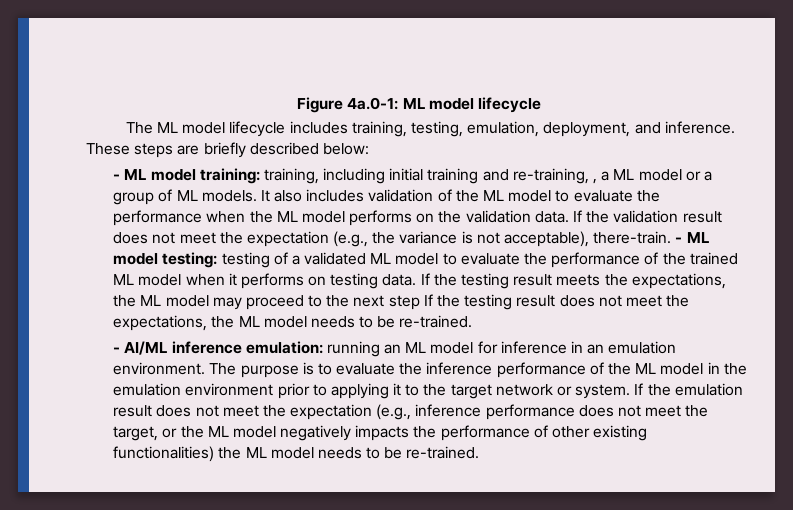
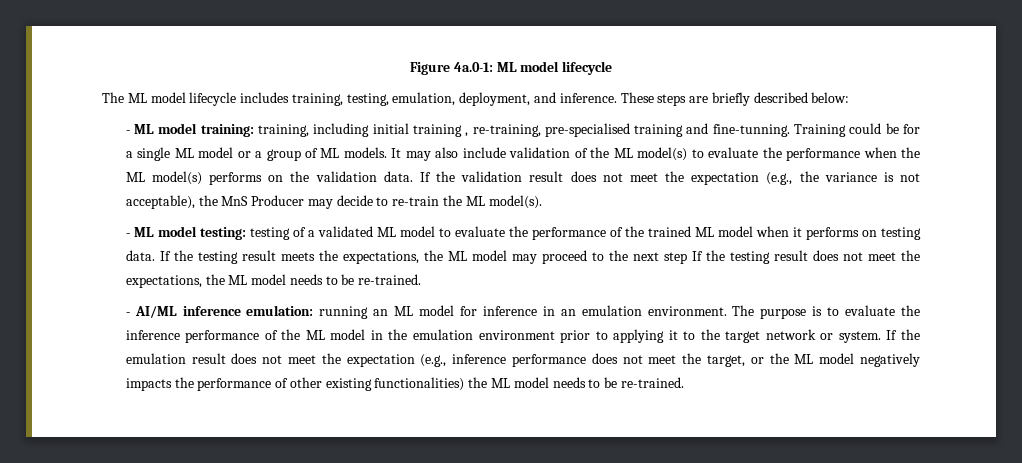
- - ML model training: training, including initial training and re-training, , a ML model or a group of ML models.
+ - ML model training: training, including initial training , re-training, pre-specialised training and fine-tunning. Training could be for a single ML model or a group of ML models.
- It also includes validation of the ML model to evaluate the performance when the ML model performs on the validation data.
+ It may also include validation of the ML model(s) to evaluate the performance when the ML model(s) performs on the validation data.
- If the validation result does not meet the expectation (e.g., the variance is not acceptable), there-train. - ML model testing: testing of a validated ML model to evaluate the performance of the trained ML model when it performs on testing data.
+ If the validation result does not meet the expectation (e.g., the variance is not acceptable), the MnS Producer may decide to re-train the ML model(s).
+ - ML model testing: testing of a validated ML model to evaluate the performance of the trained ML model when it performs on testing data.

